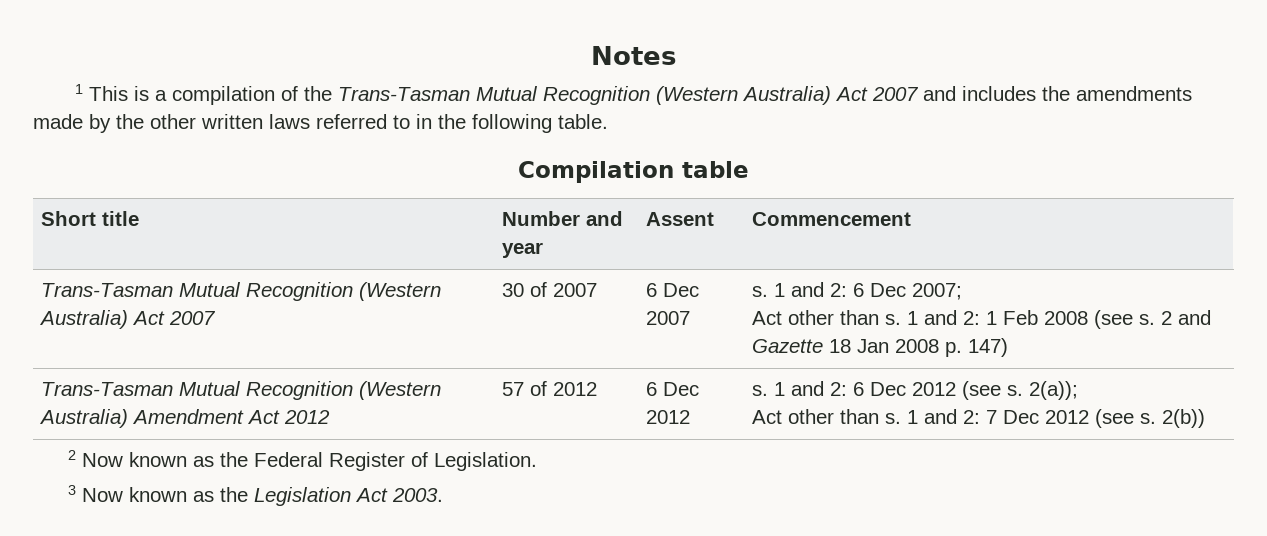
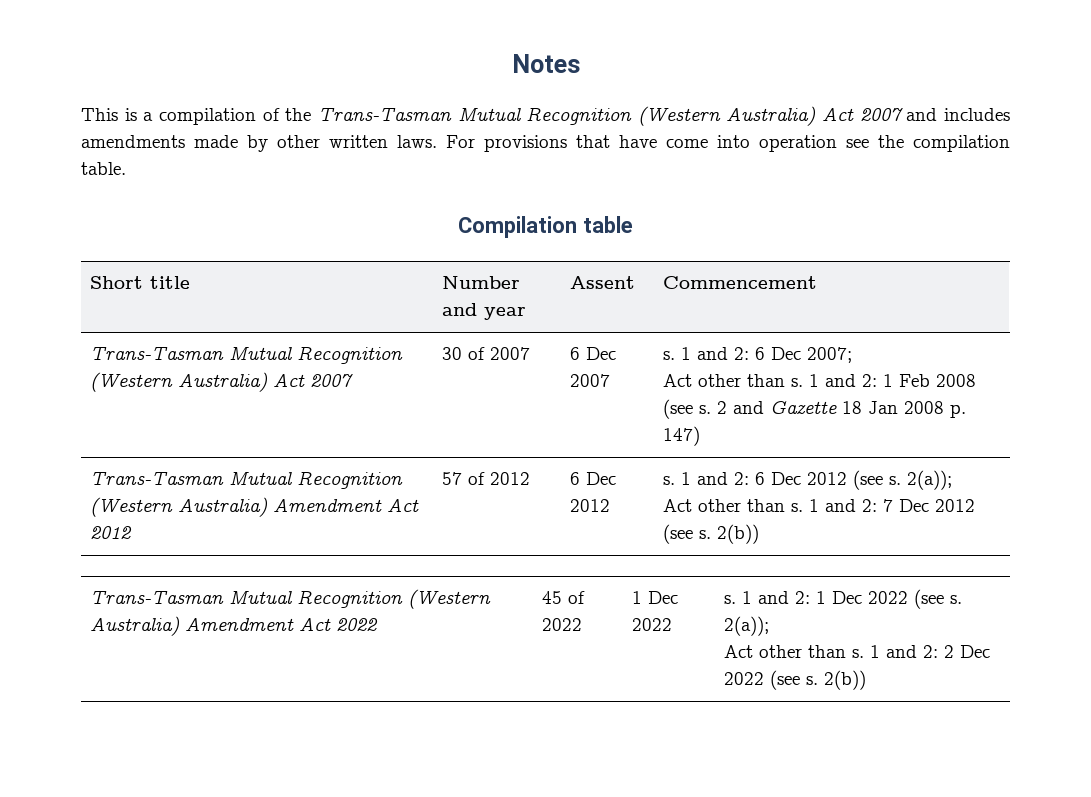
- 1 This is a compilation of the Trans-Tasman Mutual Recognition (Western Australia) Act 2007 and includes the amendments made by the other written laws referred to in the following table.
+ This is a compilation of the Trans-Tasman Mutual Recognition (Western Australia) Act 2007 and includes amendments made by other written laws. For provisions that have come into operation see the compilation table.
- 2 Now known as the Federal Register of Legislation.
- 3 Now known as the Legislation Act 2003.
+ Trans-Tasman Mutual Recognition (Western Australia) Amendment Act 2022 | 45 of 2022 | 1 Dec 2022 | s. 1 and 2: 1 Dec 2022 (see s. 2(a));
+ Act other than s. 1 and 2: 2 Dec 2022 (see s. 2(b))

